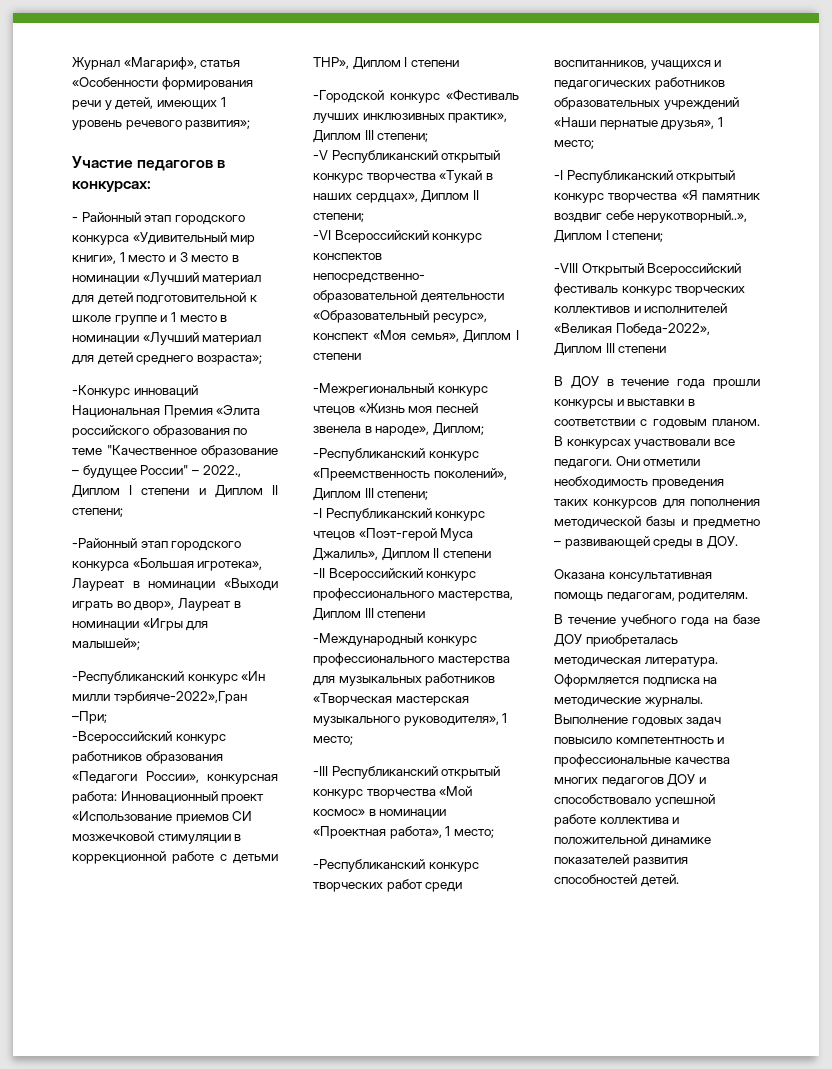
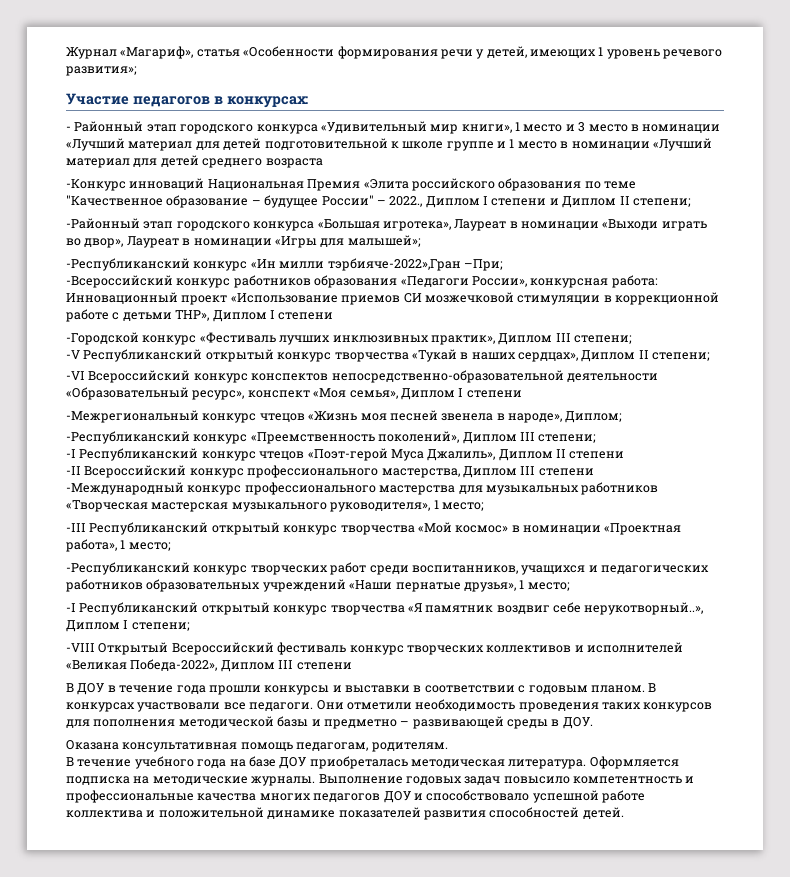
- - Районный этап городского конкурса «Удивительный мир книги», 1 место и 3 место в номинации «Лучший материал для детей подготовительной к школе группе и 1 место в номинации «Лучший материал для детей среднего возраста»;
+ - Районный этап городского конкурса «Удивительный мир книги», 1 место и 3 место в номинации «Лучший материал для детей подготовительной к школе группе и 1 место в номинации «Лучший материал для детей среднего возраста

